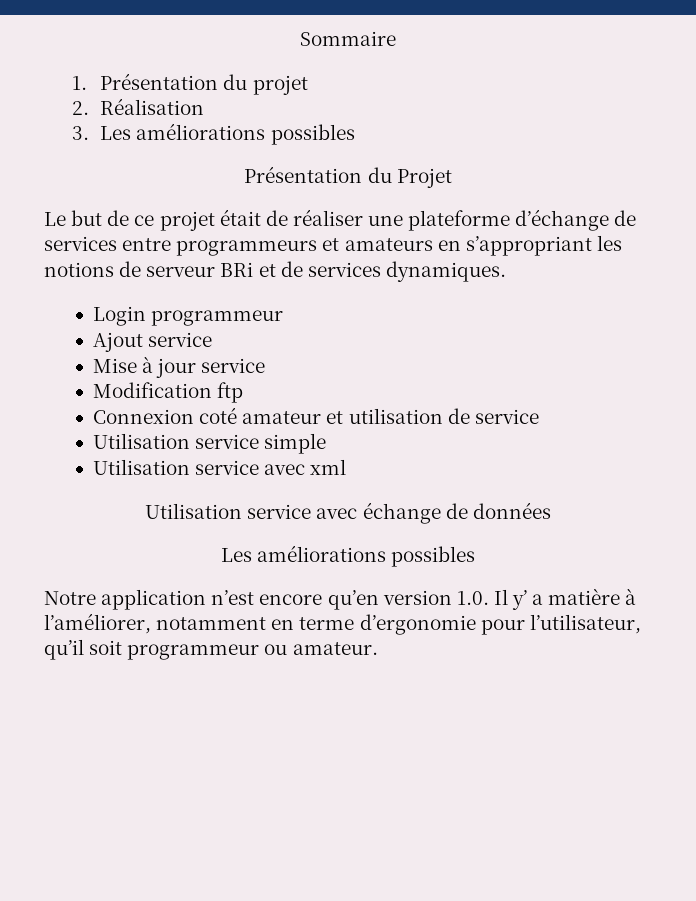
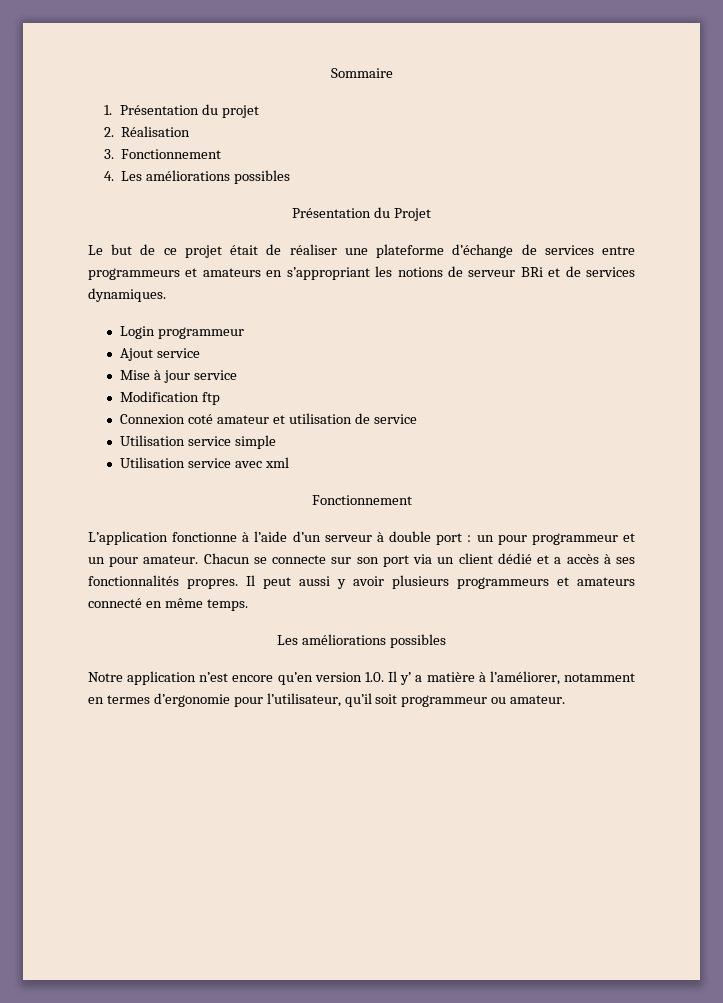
- 3. Les améliorations possibles
+ 3. Fonctionnement
+ 4. Les améliorations possibles
  Utilisation service avec xml
- Utilisation service avec échange de données
+ Fonctionnement
+ L’application fonctionne à l’aide d’un serveur à double port : un pour programmeur et un pour amateur. Chacun se connecte sur son port via un client dédié et a accès à ses fonctionnalités propres. Il peut aussi y avoir plusieurs programmeurs et amateurs connecté en même temps.
- Notre application n’est encore qu’en version 1.0. Il y’ a matière à l’améliorer, notamment en terme d’ergonomie pour l’utilisateur, qu’il soit programmeur ou amateur.
+ Notre application n’est encore qu’en version 1.0. Il y’ a matière à l’améliorer, notamment en termes d’ergonomie pour l’utilisateur, qu’il soit programmeur ou amateur.

